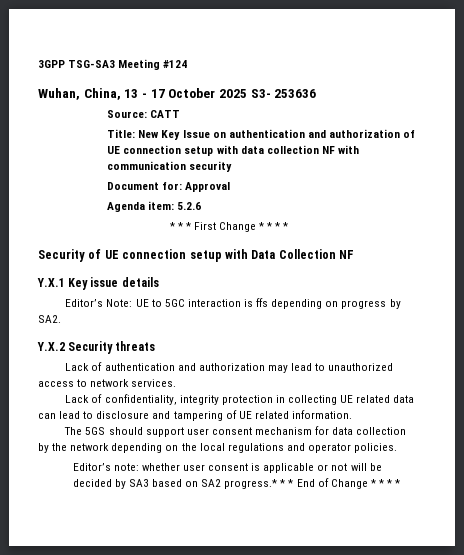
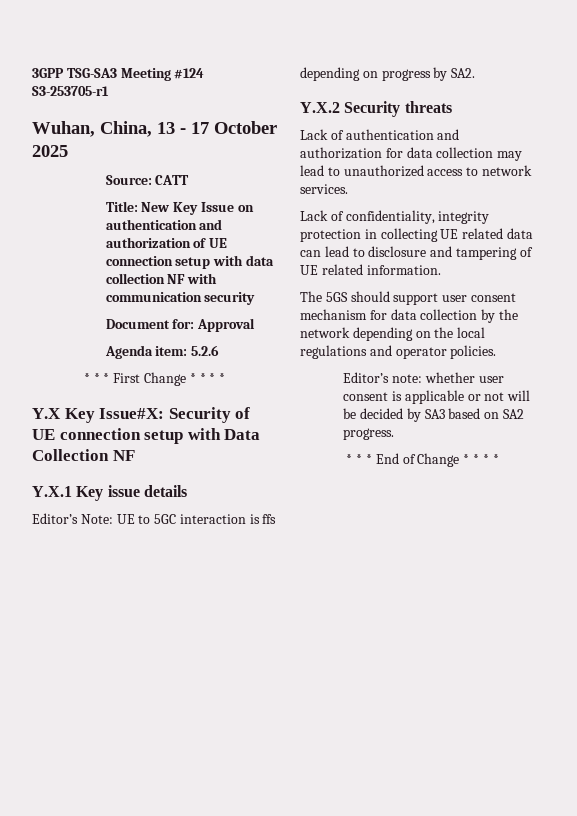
- 3GPP TSG-SA3 Meeting #124
+ 3GPP TSG-SA3 Meeting #124 S3-253705-r1
- Wuhan, China, 13 - 17 October 2025 S3- 253636
+ Wuhan, China, 13 - 17 October 2025
- Security of UE connection setup with Data Collection NF
+ Y.X Key Issue#X: Security of UE connection setup with Data Collection NF
- Lack of authentication and authorization may lead to unauthorized access to network services.
+ Lack of authentication and authorization for data collection may lead to unauthorized access to network services.
- Editor’s note: whether user consent is applicable or not will be decided by SA3 based on SA2 progress.* * * End of Change * * * *
+ Editor’s note: whether user consent is applicable or not will be decided by SA3 based on SA2 progress.
+ * * * End of Change * * * *

